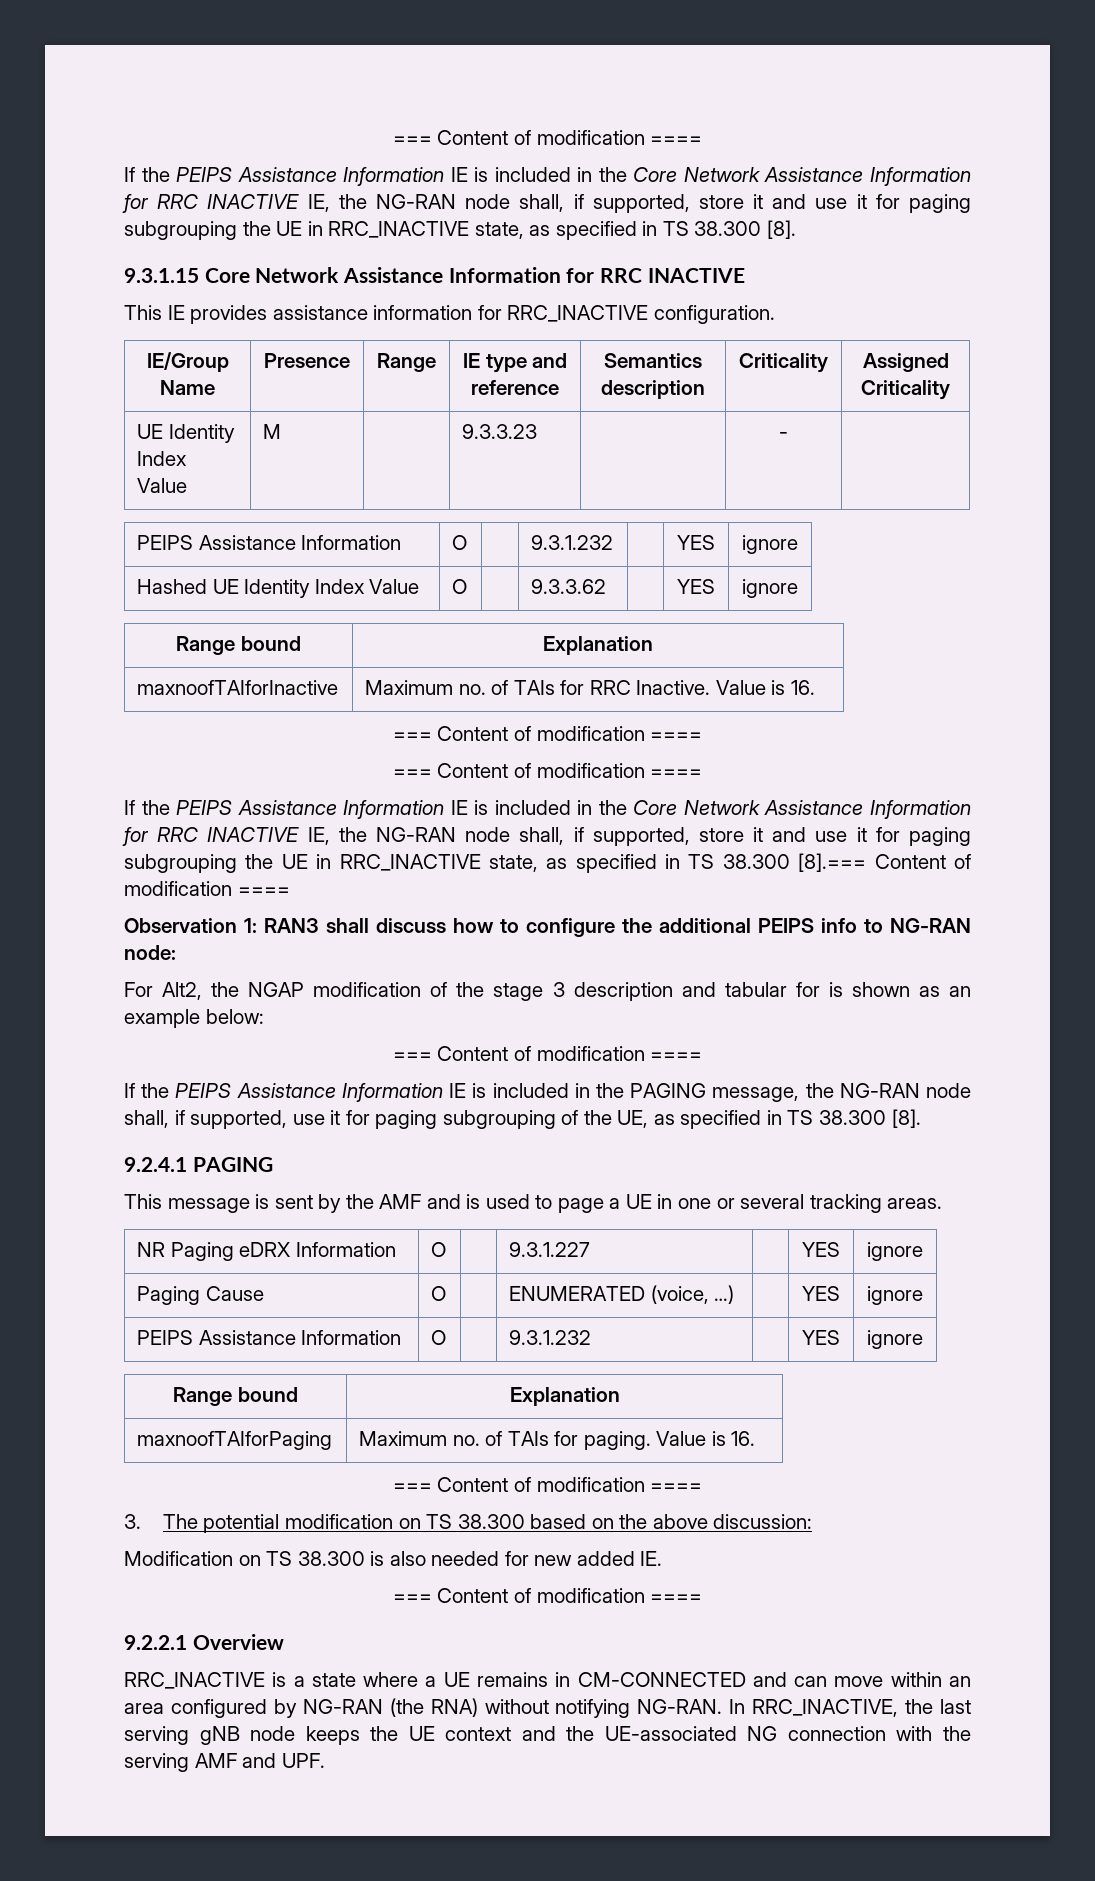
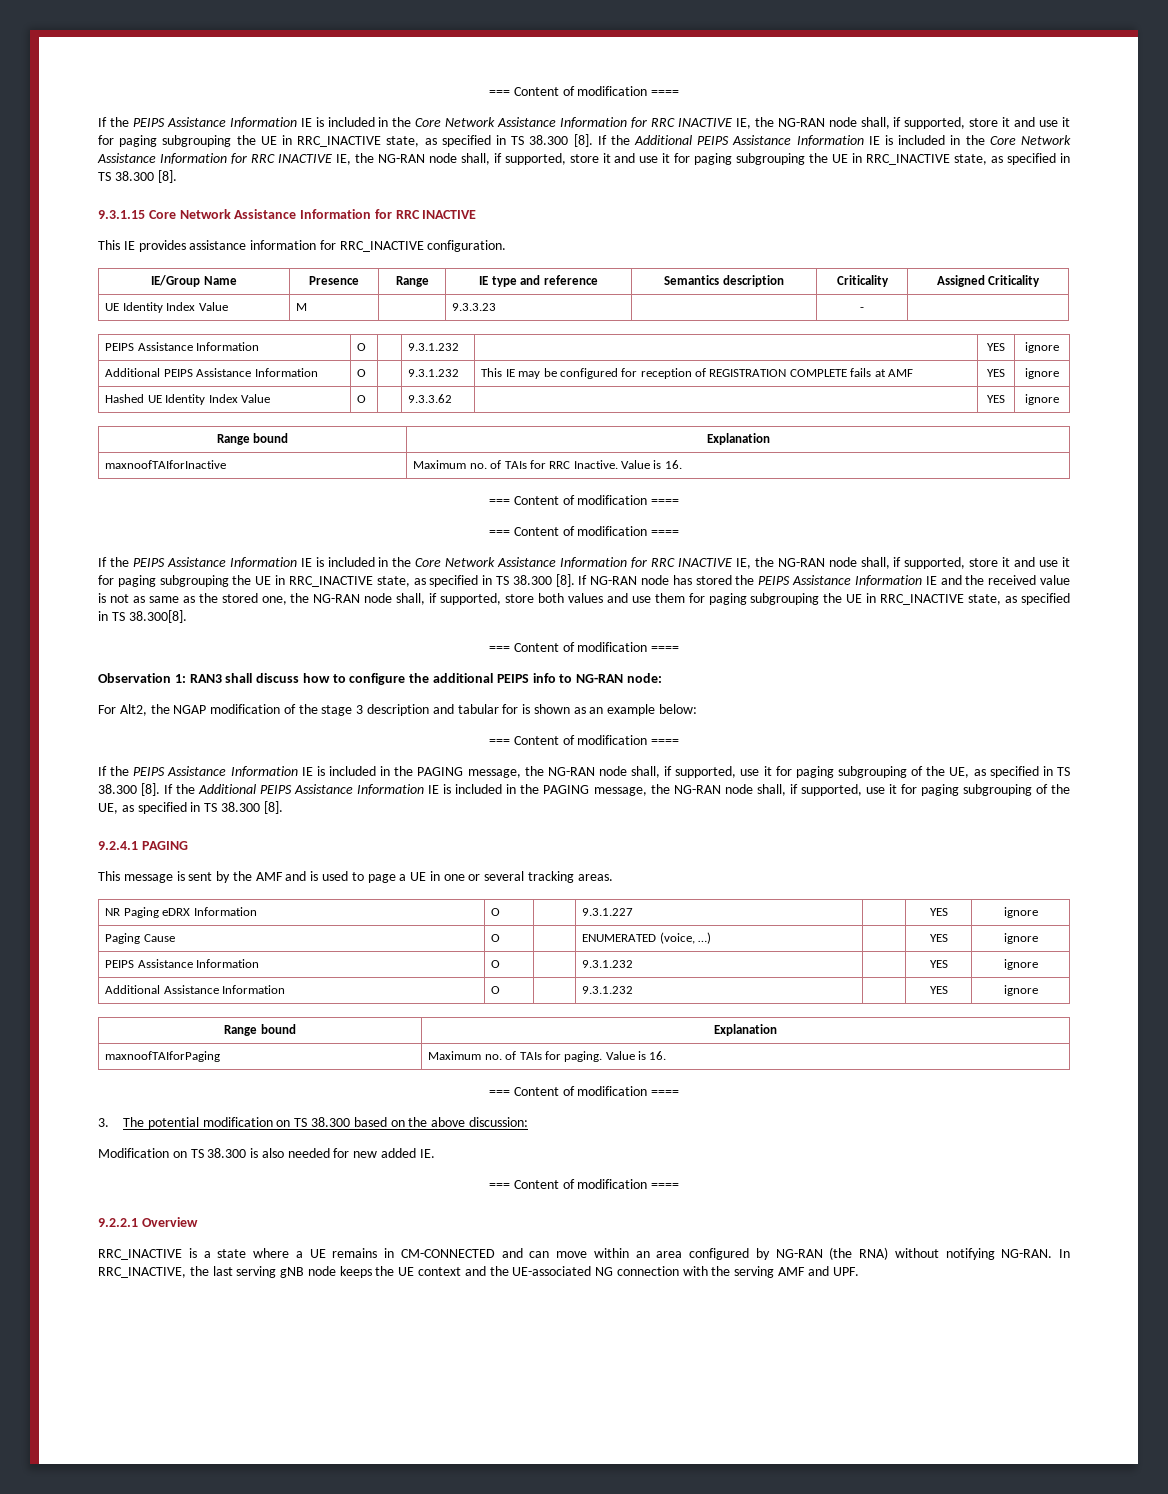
+ If the Additional PEIPS Assistance Information IE is included in the Core Network Assistance Information for RRC INACTIVE IE, the NG-RAN node shall, if supported, store it and use it for paging subgrouping the UE in RRC_INACTIVE state, as specified in TS 38.300 [8].
+ Additional PEIPS Assistance Information | O | | 9.3.1.232 | This IE may be configured for reception of REGISTRATION COMPLETE fails at AMF | YES | ignore
- If the PEIPS Assistance Information IE is included in the Core Network Assistance Information for RRC INACTIVE IE, the NG-RAN node shall, if supported, store it and use it for paging subgrouping the UE in RRC_INACTIVE state, as specified in TS 38.300 [8].=== Content of modification ====
+ If the PEIPS Assistance Information IE is included in the Core Network Assistance Information for RRC INACTIVE IE, the NG-RAN node shall, if supported, store it and use it for paging subgrouping the UE in RRC_INACTIVE state, as specified in TS 38.300 [8]. If NG-RAN node has stored the PEIPS Assistance Information IE and the received value is not as same as the stored one, the NG-RAN node shall, if supported, store both values and use them for paging subgrouping the UE in RRC_INACTIVE state, as specified in TS 38.300[8].
+ === Content of modification ====
+ If the Additional PEIPS Assistance Information IE is included in the PAGING message, the NG-RAN node shall, if supported, use it for paging subgrouping of the UE, as specified in TS 38.300 [8].
+ Additional Assistance Information | O | | 9.3.1.232 | | YES | ignore

